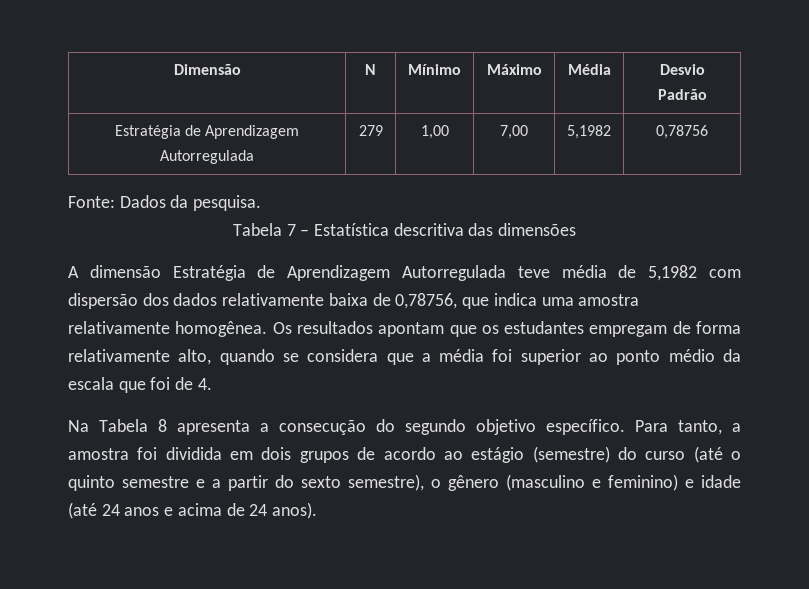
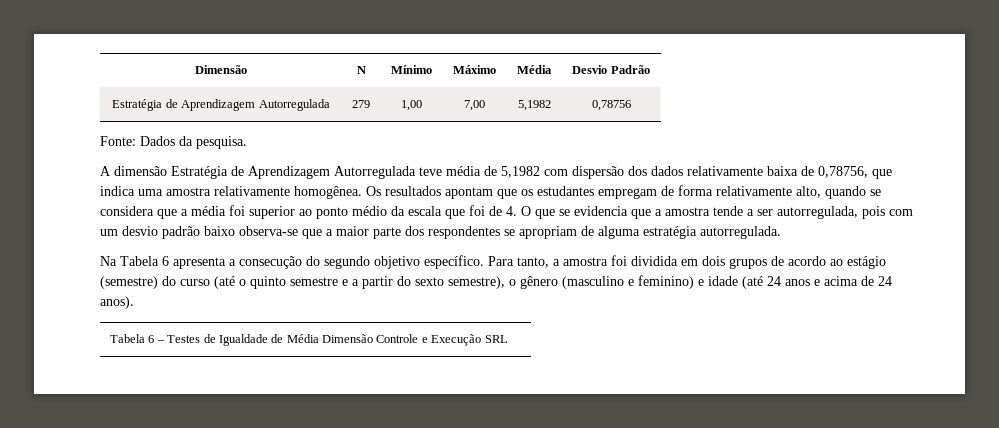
- Tabela 7 – Estatística descritiva das dimensões
- Os resultados apontam que os estudantes empregam de forma relativamente alto, quando se considera que a média foi superior ao ponto médio da escala que foi de 4.
+ Os resultados apontam que os estudantes empregam de forma relativamente alto, quando se considera que a média foi superior ao ponto médio da escala que foi de 4. O que se evidencia que a amostra tende a ser autorregulada, pois com um desvio padrão baixo observa-se que a maior parte dos respondentes se apropriam de alguma estratégia autorregulada.
- Na Tabela 8 apresenta a consecução do segundo objetivo específico.
+ Na Tabela 6 apresenta a consecução do segundo objetivo específico.
+ Tabela 6 – Testes de Igualdade de Média Dimensão Controle e Execução SRL

